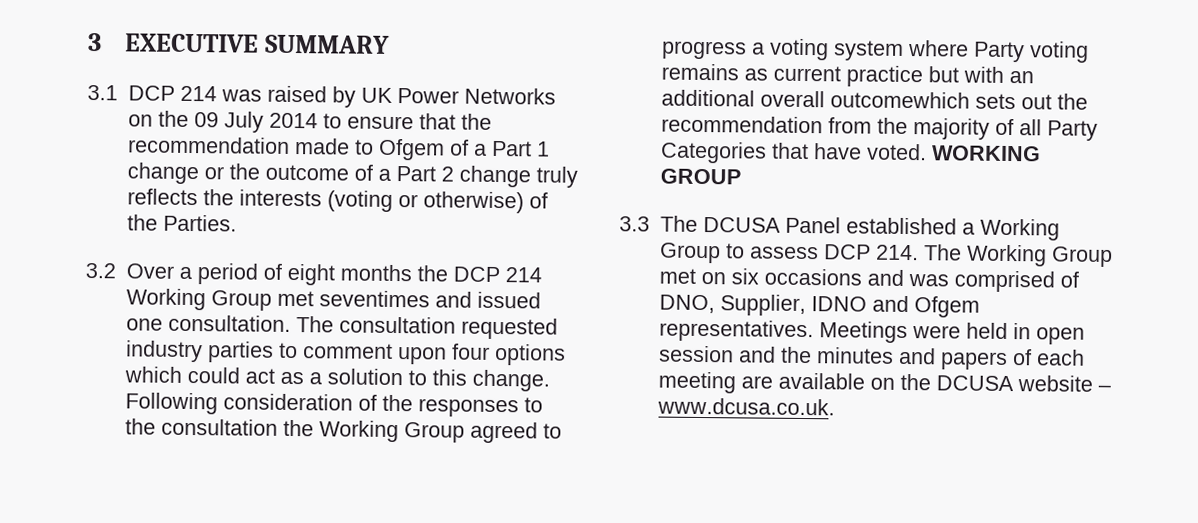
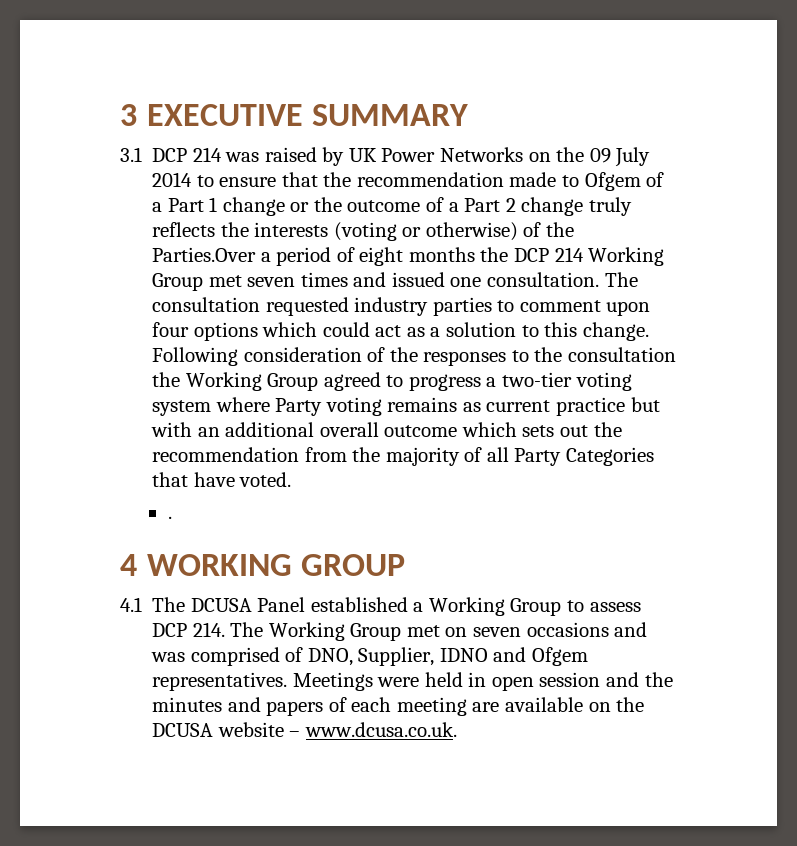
- 3.1 DCP 214 was raised by UK Power Networks on the 09 July 2014 to ensure that the recommendation made to Ofgem of a Part 1 change or the outcome of a Part 2 change truly reflects the interests (voting or otherwise) of the Parties.
- 3.2 Over a period of eight months the DCP 214 Working Group met seventimes and issued one consultation.
+ 3.1 DCP 214 was raised by UK Power Networks on the 09 July 2014 to ensure that the recommendation made to Ofgem of a Part 1 change or the outcome of a Part 2 change truly reflects the interests (voting or otherwise) of the Parties.Over a period of eight months the DCP 214 Working Group met seven times and issued one consultation.
- Following consideration of the responses to the consultation the Working Group agreed to progress a voting system where Party voting remains as current practice but with an additional overall outcomewhich sets out the recommendation from the majority of all Party Categories that have voted. WORKING GROUP
+ Following consideration of the responses to the consultation the Working Group agreed to progress a two-tier voting system where Party voting remains as current practice but with an additional overall outcome which sets out the recommendation from the majority of all Party Categories that have voted.
+ .
+ 4 WORKING GROUP
- 3.3 The DCUSA Panel established a Working Group to assess DCP 214. The Working Group met on six occasions and was comprised of DNO, Supplier, IDNO and Ofgem representatives.
+ 4.1 The DCUSA Panel established a Working Group to assess DCP 214. The Working Group met on seven occasions and was comprised of DNO, Supplier, IDNO and Ofgem representatives.

